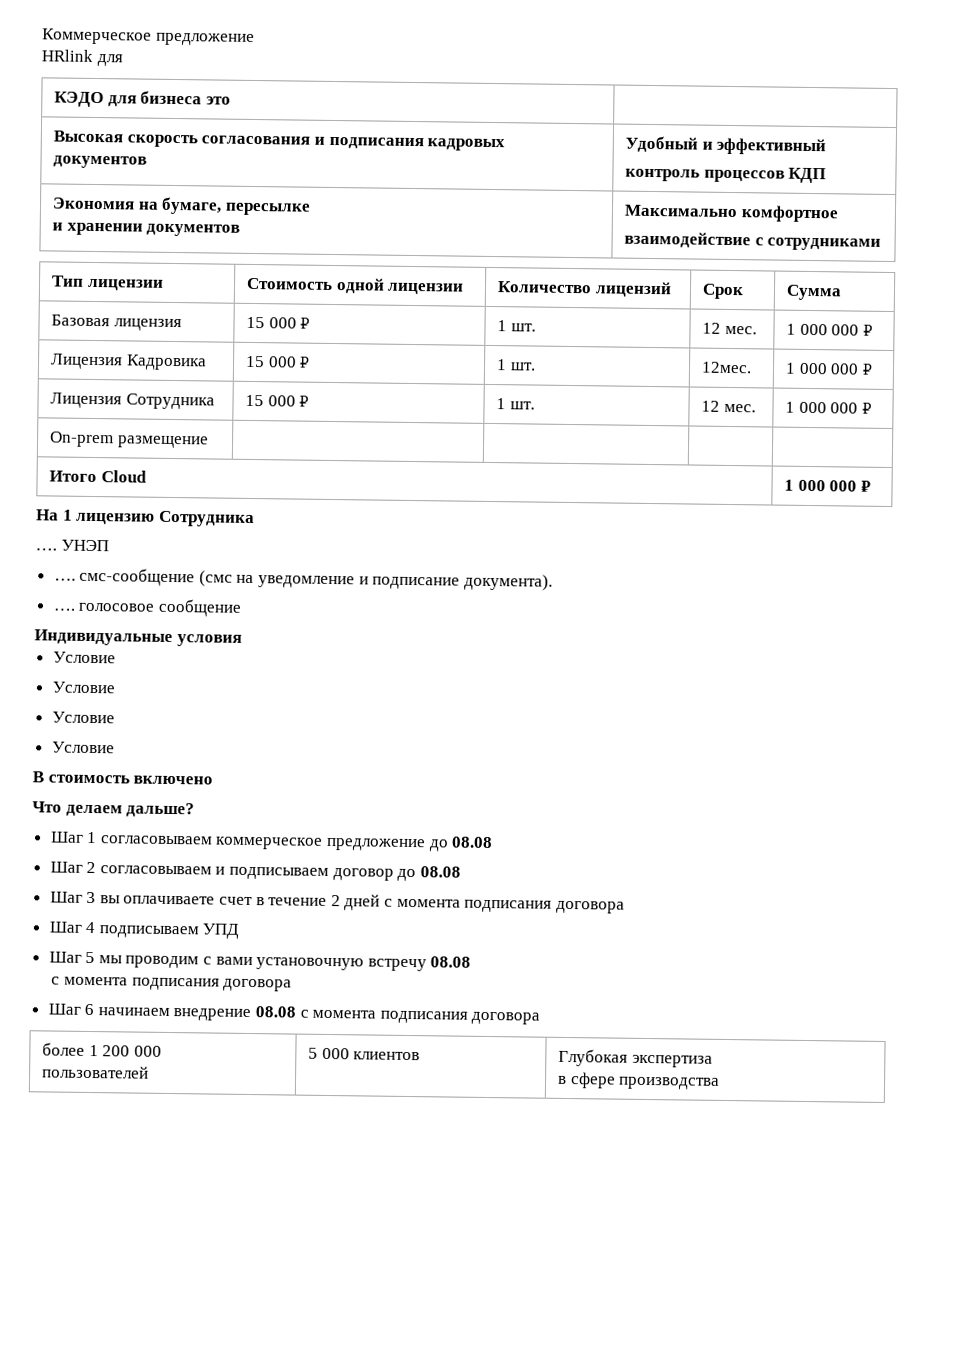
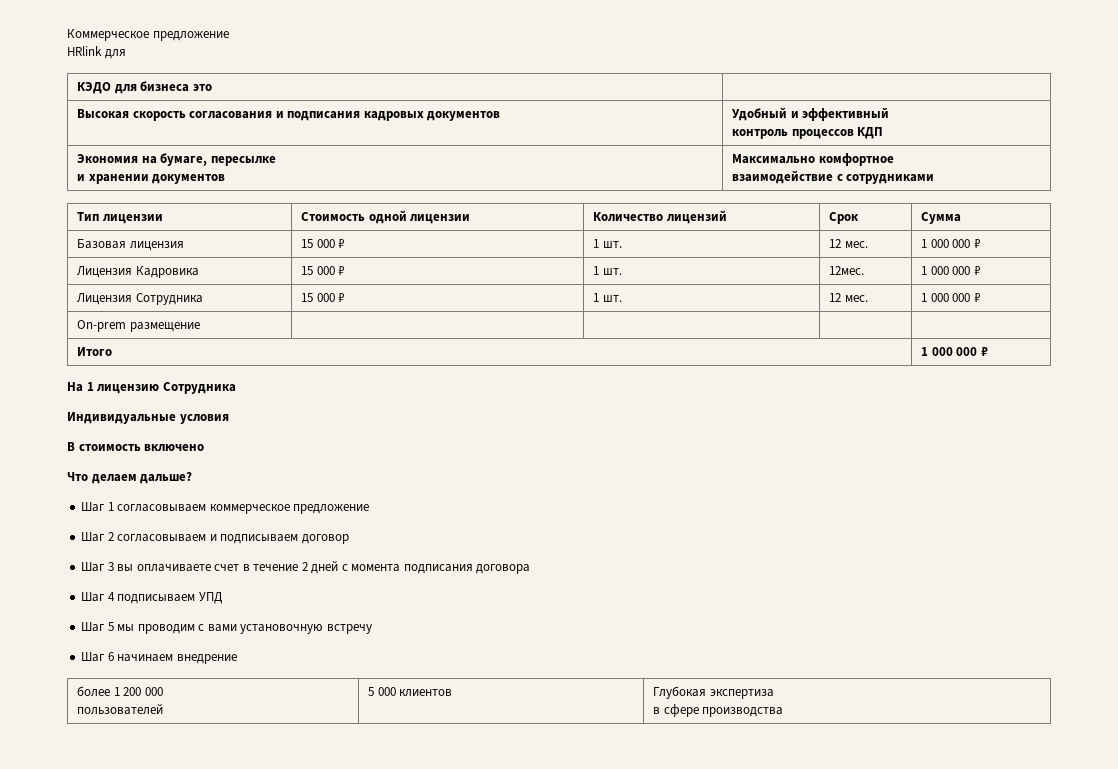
- Итого Cloud | 1 000 000 ₽
+ Итого | 1 000 000 ₽
- …. УНЭП
- …. смс-сообщение (смс на уведомление и подписание документа).
- …. голосовое сообщение
  Индивидуальные условия
- Условие
- Условие
- Условие
- Условие
- Шаг 1 согласовываем коммерческое предложение до 08.08
+ Шаг 1 согласовываем коммерческое предложение
- Шаг 2 согласовываем и подписываем договор до 08.08
+ Шаг 2 согласовываем и подписываем договор
- Шаг 5 мы проводим с вами установочную встречу 08.08
- с момента подписания договора
+ Шаг 5 мы проводим с вами установочную встречу
- Шаг 6 начинаем внедрение 08.08 с момента подписания договора
+ Шаг 6 начинаем внедрение

